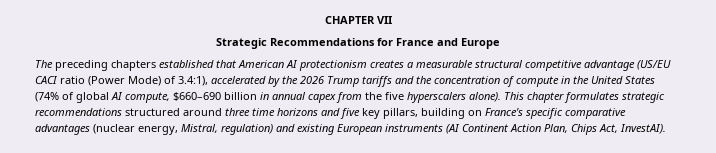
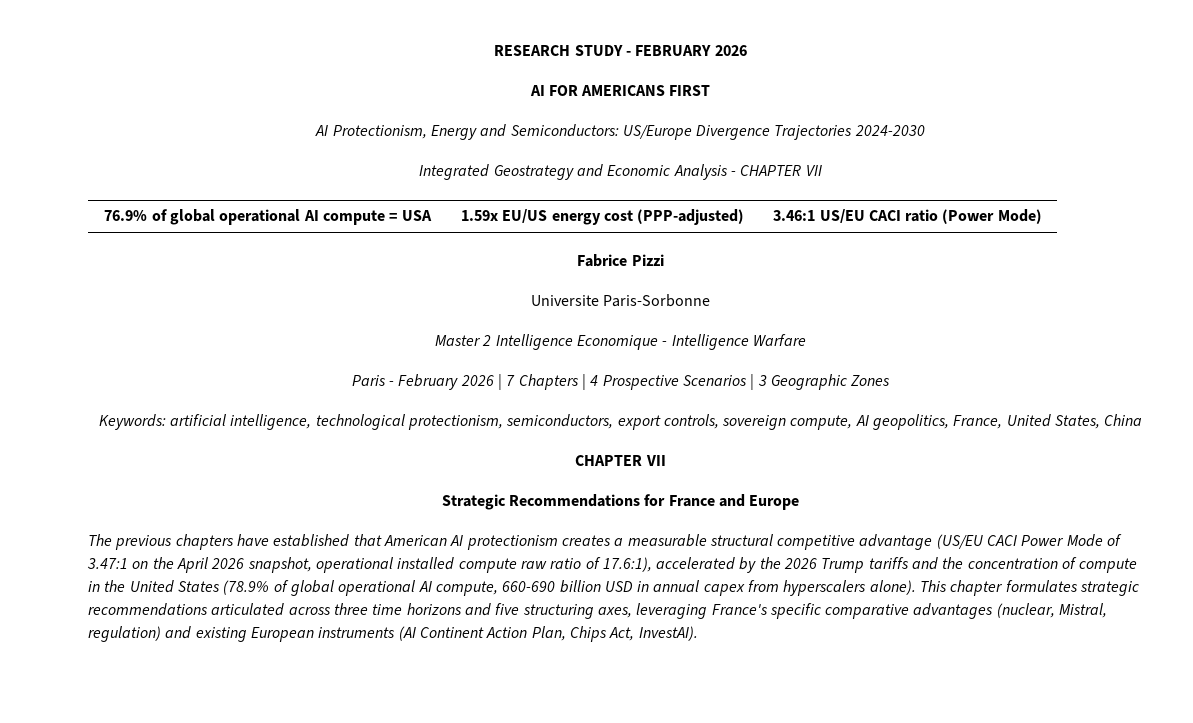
+ RESEARCH STUDY - FEBRUARY 2026
+ AI FOR AMERICANS FIRST
+ AI Protectionism, Energy and Semiconductors: US/Europe Divergence Trajectories 2024-2030
+ Integrated Geostrategy and Economic Analysis - CHAPTER VII
+ 76.9% of global operational AI compute = USA | 1.59x EU/US energy cost (PPP-adjusted) | 3.46:1 US/EU CACI ratio (Power Mode)
+ Fabrice Pizzi
+ Universite Paris-Sorbonne
+ Master 2 Intelligence Economique - Intelligence Warfare
+ Paris - February 2026 | 7 Chapters | 4 Prospective Scenarios | 3 Geographic Zones
+ Keywords: artificial intelligence, technological protectionism, semiconductors, export controls, sovereign compute, AI geopolitics, France, United States, China
- The preceding chapters established that American AI protectionism creates a measurable structural competitive advantage (US/EU CACI ratio (Power Mode) of 3.4:1), accelerated by the 2026 Trump tariffs and the concentration of compute in the United States (74% of global AI compute, $660–690 billion in annual capex from the five hyperscalers alone).
+ The previous chapters have established that American AI protectionism creates a measurable structural competitive advantage (US/EU CACI Power Mode of 3.47:1 on the April 2026 snapshot, operational installed compute raw ratio of 17.6:1), accelerated by the 2026 Trump tariffs and the concentration of compute in the United States (78.9% of global operational AI compute, 660-690 billion USD in annual capex from hyperscalers alone).
- This chapter formulates strategic recommendations structured around three time horizons and five key pillars, building on France's specific comparative advantages (nuclear energy, Mistral, regulation) and existing European instruments (AI Continent Action Plan, Chips Act, InvestAI).
+ This chapter formulates strategic recommendations articulated across three time horizons and five structuring axes, leveraging France's specific comparative advantages (nuclear, Mistral, regulation) and existing European instruments (AI Continent Action Plan, Chips Act, InvestAI).

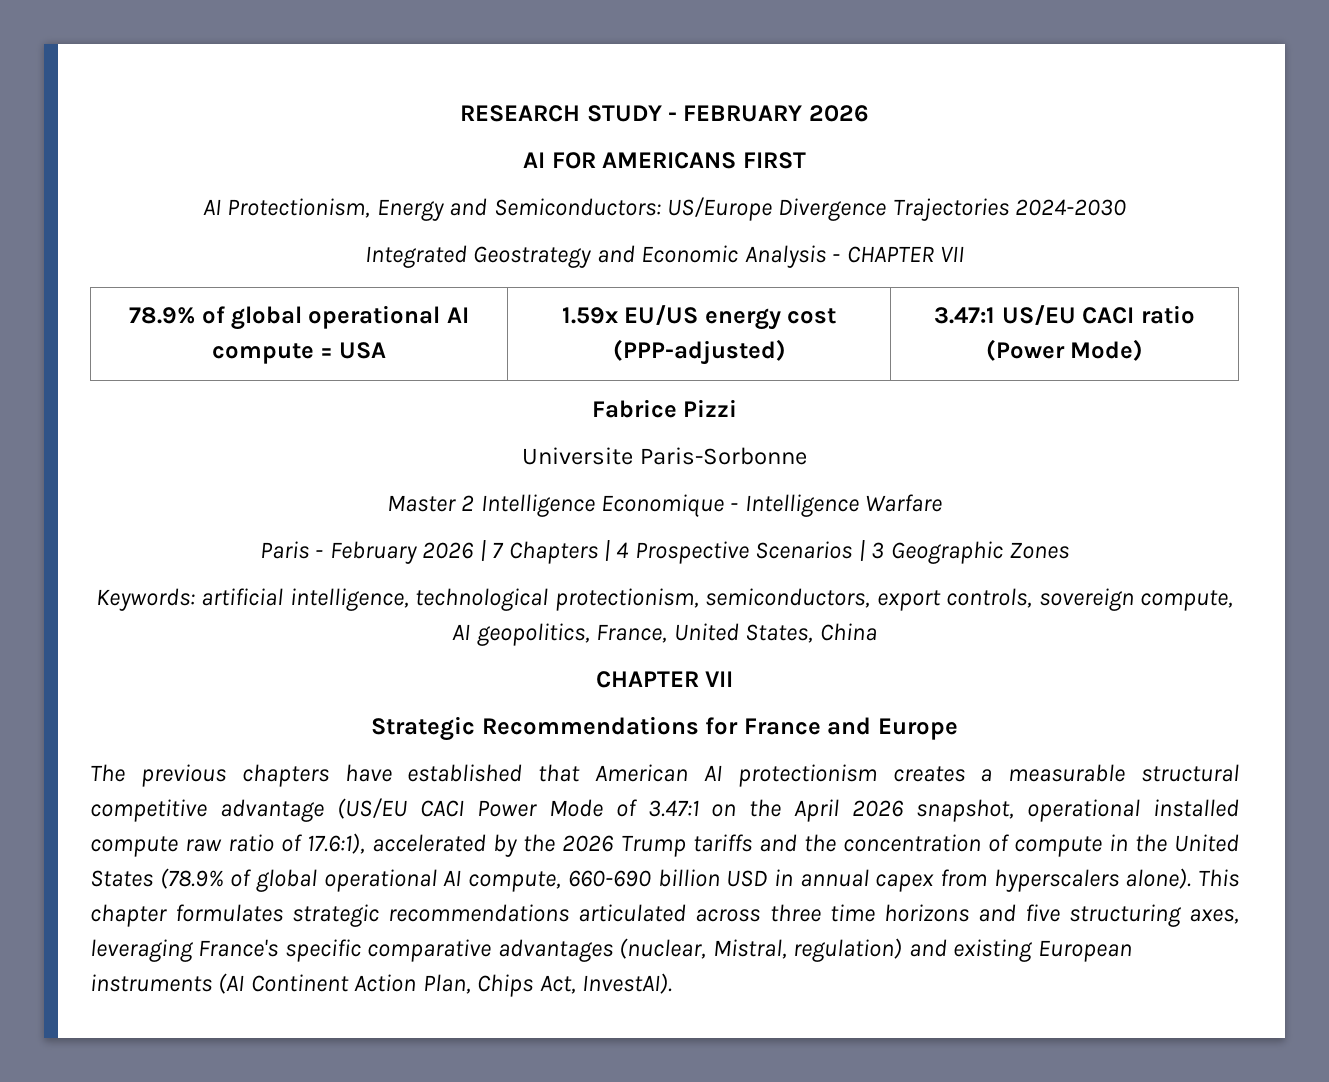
- 76.9% of global operational AI compute = USA | 1.59x EU/US energy cost (PPP-adjusted) | 3.46:1 US/EU CACI ratio (Power Mode)
+ 78.9% of global operational AI compute = USA | 1.59x EU/US energy cost (PPP-adjusted) | 3.47:1 US/EU CACI ratio (Power Mode)

